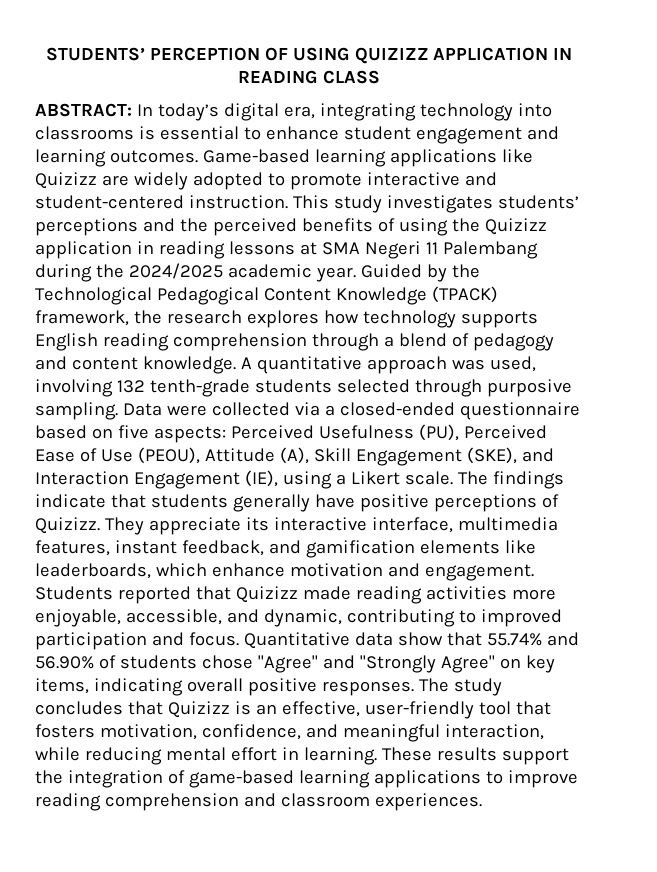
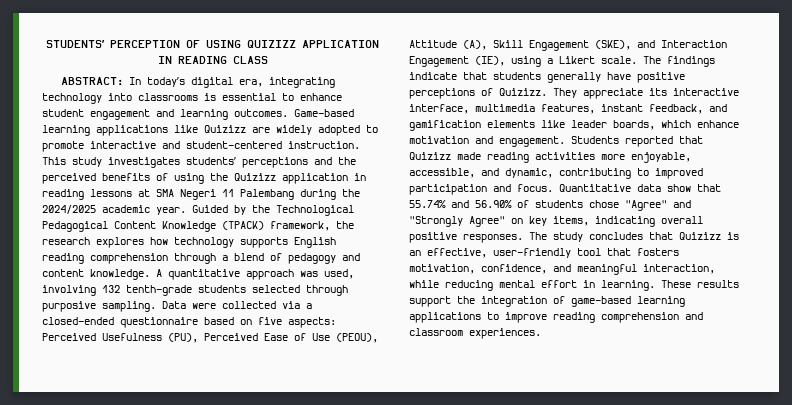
- They appreciate its interactive interface, multimedia features, instant feedback, and gamification elements like leaderboards, which enhance motivation and engagement.
+ They appreciate its interactive interface, multimedia features, instant feedback, and gamification elements like leader boards, which enhance motivation and engagement.

